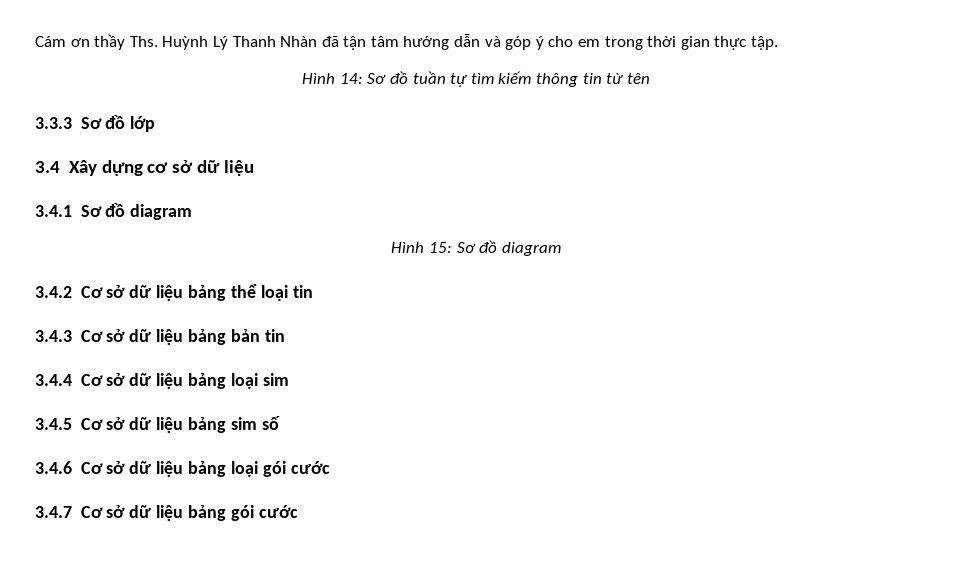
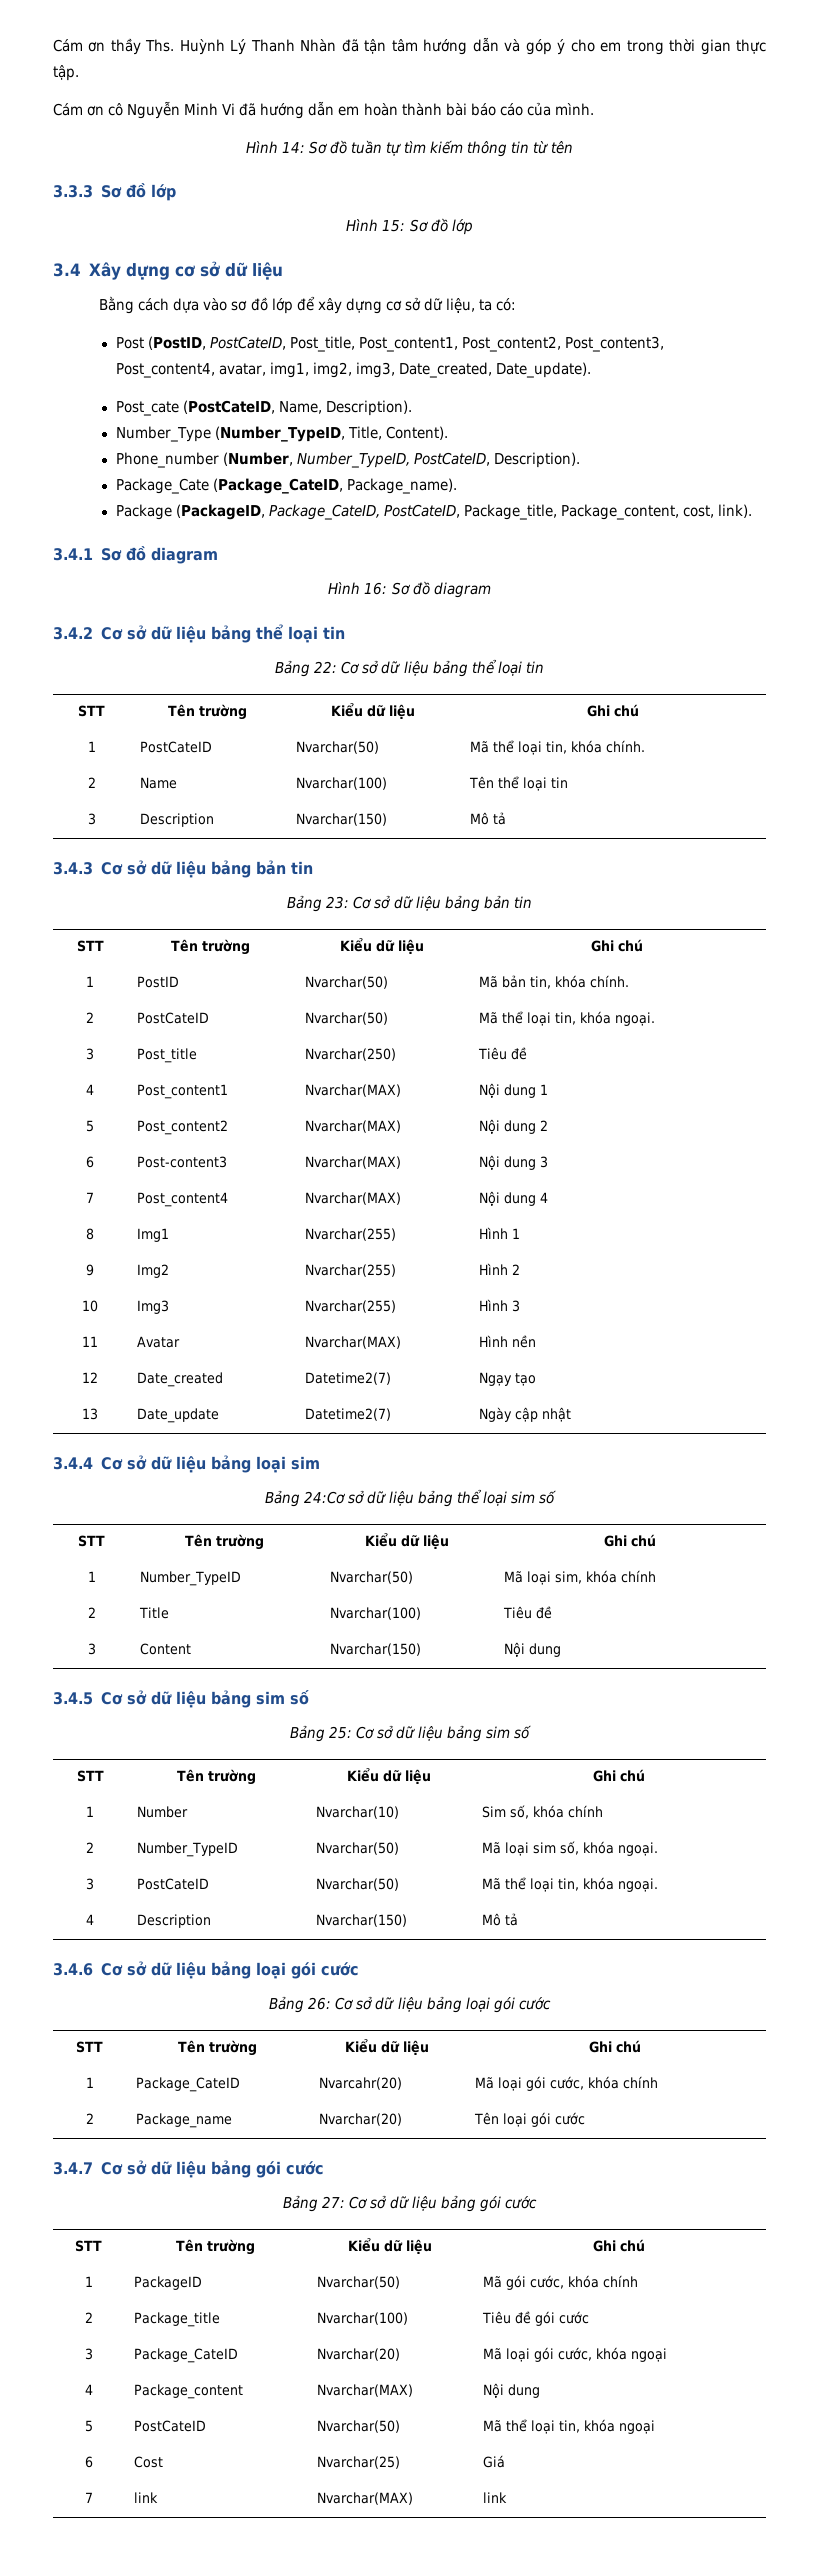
+ Cám ơn cô Nguyễn Minh Vi đã hướng dẫn em hoàn thành bài báo cáo của mình.
+ Hình 15: Sơ đồ lớp
+ Bằng cách dựa vào sơ đồ lớp để xây dựng cơ sở dữ liệu, ta có:
+ Post (PostID, PostCateID, Post_title, Post_content1, Post_content2, Post_content3, Post_content4, avatar, img1, img2, img3, Date_created, Date_update).
+ Post_cate (PostCateID, Name, Description).
+ Number_Type (Number_TypeID, Title, Content).
+ Phone_number (Number, Number_TypeID, PostCateID, Description).
+ Package_Cate (Package_CateID, Package_name).
+ Package (PackageID, Package_CateID, PostCateID, Package_title, Package_content, cost, link).
- Hình 15: Sơ đồ diagram
+ Hình 16: Sơ đồ diagram
+ Bảng 22: Cơ sở dữ liệu bảng thể loại tin
+ STT | Tên trường | Kiểu dữ liệu | Ghi chú
+ 1 | PostCateID | Nvarchar(50) | Mã thể loại tin, khóa chính.
+ 2 | Name | Nvarchar(100) | Tên thể loại tin
+ 3 | Description | Nvarchar(150) | Mô tả
+ Bảng 23: Cơ sở dữ liệu bảng bản tin
+ STT | Tên trường | Kiểu dữ liệu | Ghi chú
+ 1 | PostID | Nvarchar(50) | Mã bản tin, khóa chính.
+ 2 | PostCateID | Nvarchar(50) | Mã thể loại tin, khóa ngoại.
+ 3 | Post_title | Nvarchar(250) | Tiêu đề
+ 4 | Post_content1 | Nvarchar(MAX) | Nội dung 1
+ 5 | Post_content2 | Nvarchar(MAX) | Nội dung 2
+ 6 | Post-content3 | Nvarchar(MAX) | Nội dung 3
+ 7 | Post_content4 | Nvarchar(MAX) | Nội dung 4
+ 8 | Img1 | Nvarchar(255) | Hình 1
+ 9 | Img2 | Nvarchar(255) | Hình 2
+ 10 | Img3 | Nvarchar(255) | Hình 3
+ 11 | Avatar | Nvarchar(MAX) | Hình nền
+ 12 | Date_created | Datetime2(7) | Ngạy tạo
+ 13 | Date_update | Datetime2(7) | Ngày cập nhật
+ Bảng 24:Cơ sở dữ liệu bảng thể loại sim số
+ STT | Tên trường | Kiểu dữ liệu | Ghi chú
+ 1 | Number_TypeID | Nvarchar(50) | Mã loại sim, khóa chính
+ 2 | Title | Nvarchar(100) | Tiêu đề
+ 3 | Content | Nvarchar(150) | Nội dung
+ Bảng 25: Cơ sở dữ liệu bảng sim số
+ STT | Tên trường | Kiểu dữ liệu | Ghi chú
+ 1 | Number | Nvarchar(10) | Sim số, khóa chính
+ 2 | Number_TypeID | Nvarchar(50) | Mã loại sim số, khóa ngoại.
+ 3 | PostCateID | Nvarchar(50) | Mã thể loại tin, khóa ngoại.
+ 4 | Description | Nvarchar(150) | Mô tả
+ Bảng 26: Cơ sở dữ liệu bảng loại gói cước
+ STT | Tên trường | Kiểu dữ liệu | Ghi chú
+ 1 | Package_CateID | Nvarcahr(20) | Mã loại gói cước, khóa chính
+ 2 | Package_name | Nvarchar(20) | Tên loại gói cước
+ Bảng 27: Cơ sở dữ liệu bảng gói cước
+ STT | Tên trường | Kiểu dữ liệu | Ghi chú
+ 1 | PackageID | Nvarchar(50) | Mã gói cước, khóa chính
+ 2 | Package_title | Nvarchar(100) | Tiêu đề gói cước
+ 3 | Package_CateID | Nvarchar(20) | Mã loại gói cước, khóa ngoại
+ 4 | Package_content | Nvarchar(MAX) | Nội dung
+ 5 | PostCateID | Nvarchar(50) | Mã thể loại tin, khóa ngoại
+ 6 | Cost | Nvarchar(25) | Giá
+ 7 | link | Nvarchar(MAX) | link

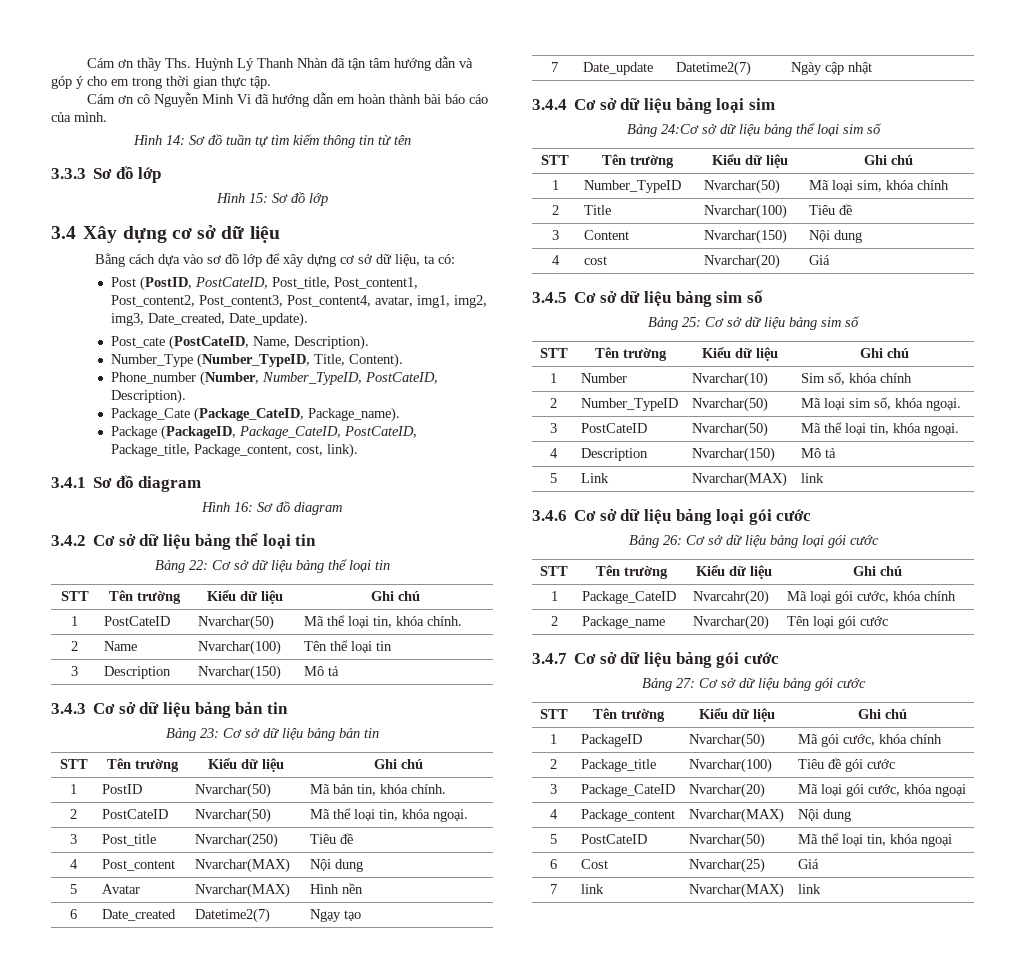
- 4 | Post_content1 | Nvarchar(MAX) | Nội dung 1
- 5 | Post_content2 | Nvarchar(MAX) | Nội dung 2
- 6 | Post-content3 | Nvarchar(MAX) | Nội dung 3
- 7 | Post_content4 | Nvarchar(MAX) | Nội dung 4
- 8 | Img1 | Nvarchar(255) | Hình 1
- 9 | Img2 | Nvarchar(255) | Hình 2
- 10 | Img3 | Nvarchar(255) | Hình 3
- 11 | Avatar | Nvarchar(MAX) | Hình nền
+ 4 | Post_content | Nvarchar(MAX) | Nội dung
+ 5 | Avatar | Nvarchar(MAX) | Hình nền
- 12 | Date_created | Datetime2(7) | Ngạy tạo
+ 6 | Date_created | Datetime2(7) | Ngạy tạo
- 13 | Date_update | Datetime2(7) | Ngày cập nhật
+ 7 | Date_update | Datetime2(7) | Ngày cập nhật
+ 4 | cost | Nvarchar(20) | Giá
+ 5 | Link | Nvarchar(MAX) | link

